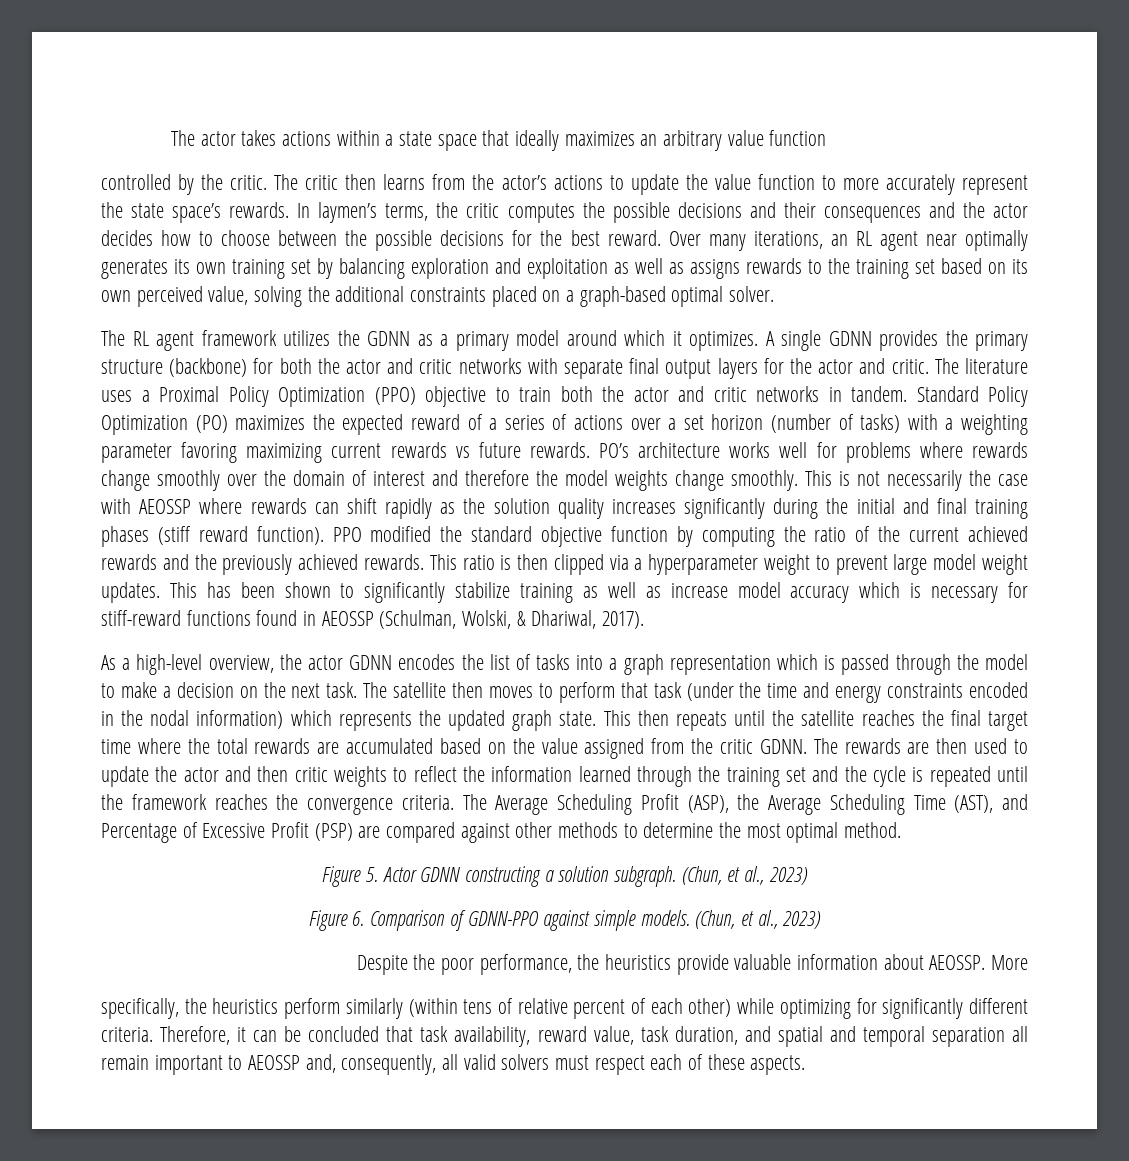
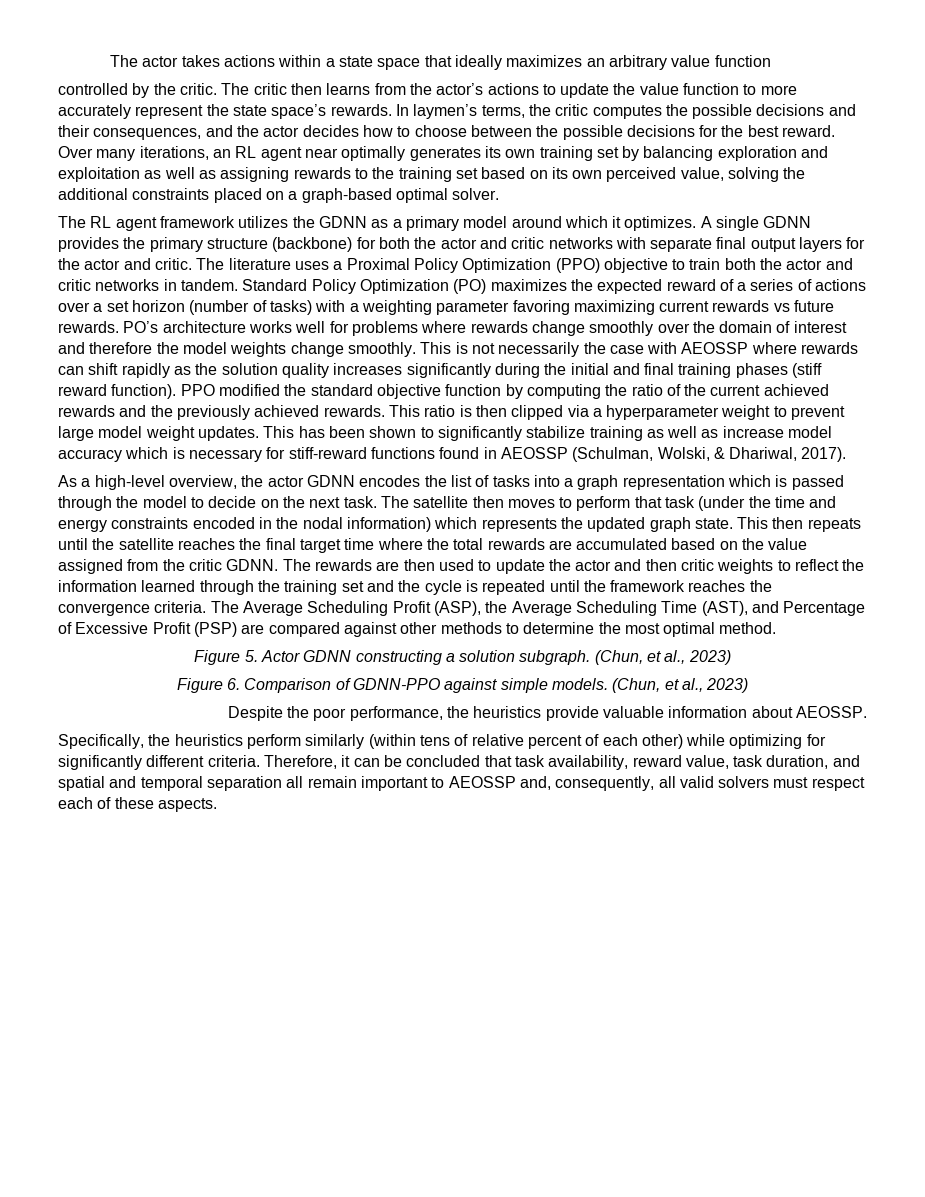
- In laymen’s terms, the critic computes the possible decisions and their consequences and the actor decides how to choose between the possible decisions for the best reward.
+ In laymen’s terms, the critic computes the possible decisions and their consequences, and the actor decides how to choose between the possible decisions for the best reward.
- Over many iterations, an RL agent near optimally generates its own training set by balancing exploration and exploitation as well as assigns rewards to the training set based on its own perceived value, solving the additional constraints placed on a graph-based optimal solver.
+ Over many iterations, an RL agent near optimally generates its own training set by balancing exploration and exploitation as well as assigning rewards to the training set based on its own perceived value, solving the additional constraints placed on a graph-based optimal solver.
- As a high-level overview, the actor GDNN encodes the list of tasks into a graph representation which is passed through the model to make a decision on the next task.
+ As a high-level overview, the actor GDNN encodes the list of tasks into a graph representation which is passed through the model to decide on the next task.
- Despite the poor performance, the heuristics provide valuable information about AEOSSP. More
- specifically, the heuristics perform similarly (within tens of relative percent of each other) while optimizing for significantly different criteria.
+ Despite the poor performance, the heuristics provide valuable information about AEOSSP.
+ Specifically, the heuristics perform similarly (within tens of relative percent of each other) while optimizing for significantly different criteria.

